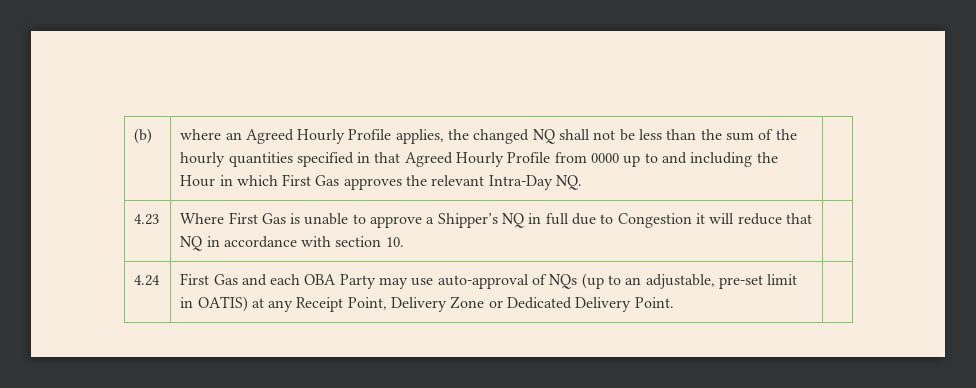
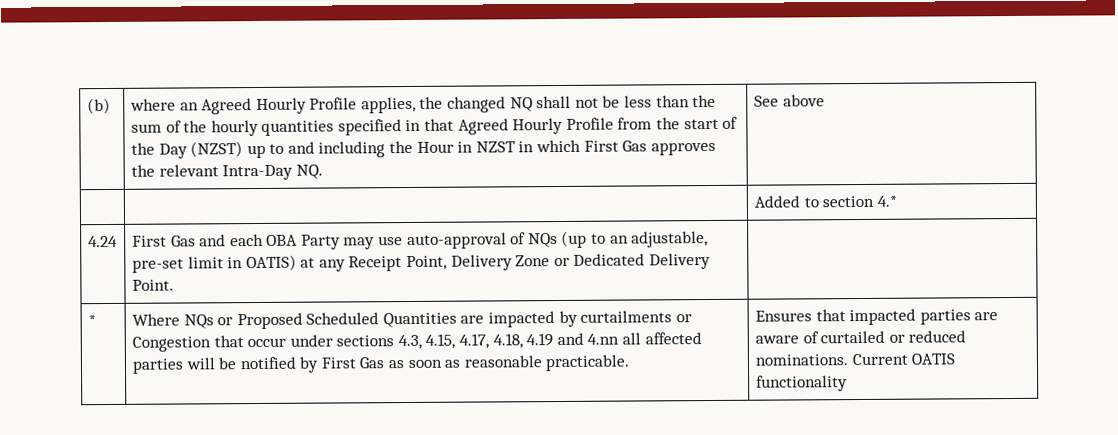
- where an Agreed Hourly Profile applies, the changed NQ shall not be less than the sum of the hourly quantities specified in that Agreed Hourly Profile from 0000 up to and including the Hour in which First Gas approves the relevant Intra-Day NQ.
+ where an Agreed Hourly Profile applies, the changed NQ shall not be less than the sum of the hourly quantities specified in that Agreed Hourly Profile from the start of the Day (NZST) up to and including the Hour in NZST in which First Gas approves the relevant Intra-Day NQ.
- 4.23 | Where First Gas is unable to approve a Shipper’s NQ in full due to Congestion it will reduce that NQ in accordance with section 10. |
+ See above
+ | | Added to section 4.*
+ * | Where NQs or Proposed Scheduled Quantities are impacted by curtailments or Congestion that occur under sections 4.3, 4.15, 4.17, 4.18, 4.19 and 4.nn all affected parties will be notified by First Gas as soon as reasonable practicable. | Ensures that impacted parties are aware of curtailed or reduced nominations. Current OATIS functionality

